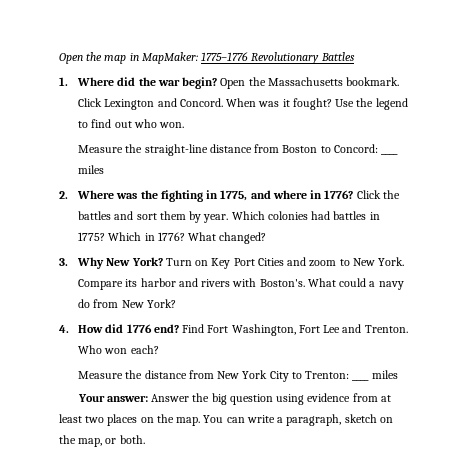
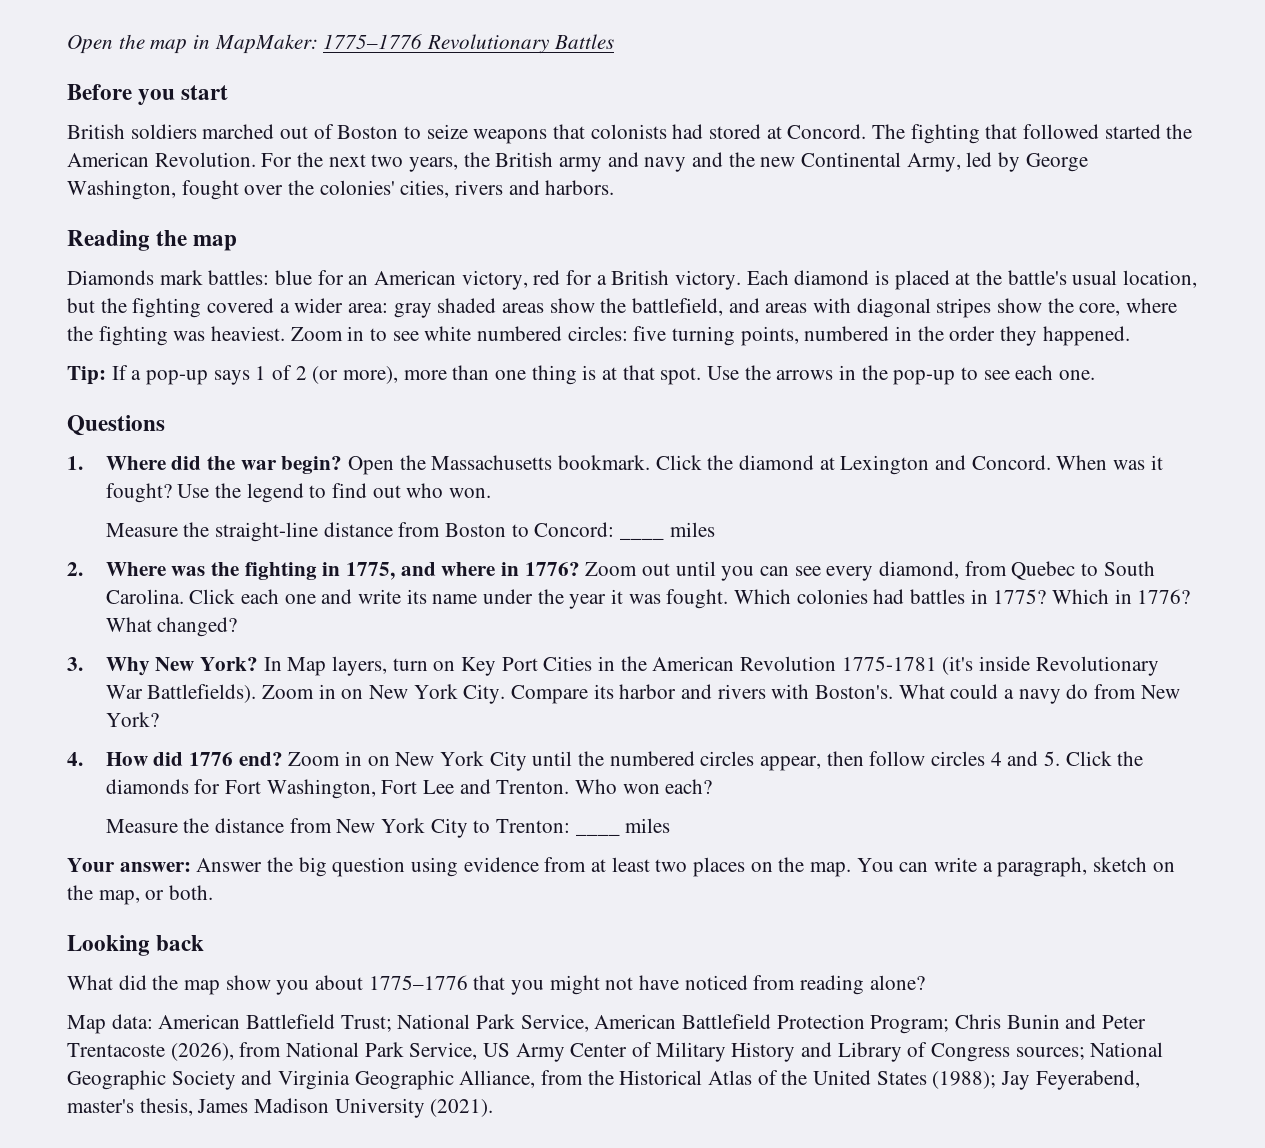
+ Before you start
+ British soldiers marched out of Boston to seize weapons that colonists had stored at Concord. The fighting that followed started the American Revolution. For the next two years, the British army and navy and the new Continental Army, led by George Washington, fought over the colonies' cities, rivers and harbors.
+ Reading the map
+ Diamonds mark battles: blue for an American victory, red for a British victory. Each diamond is placed at the battle's usual location, but the fighting covered a wider area: gray shaded areas show the battlefield, and areas with diagonal stripes show the core, where the fighting was heaviest. Zoom in to see white numbered circles: five turning points, numbered in the order they happened.
+ Tip: If a pop-up says 1 of 2 (or more), more than one thing is at that spot. Use the arrows in the pop-up to see each one.
+ Questions
- Click Lexington and Concord.
+ Click the diamond at Lexington and Concord.
- Click the battles and sort them by year.
+ Zoom out until you can see every diamond, from Quebec to South Carolina. Click each one and write its name under the year it was fought.
- Turn on Key Port Cities and zoom to New York.
+ In Map layers, turn on Key Port Cities in the American Revolution 1775-1781 (it's inside Revolutionary War Battlefields). Zoom in on New York City.
- Find Fort Washington, Fort Lee and Trenton.
+ Zoom in on New York City until the numbered circles appear, then follow circles 4 and 5. Click the diamonds for Fort Washington, Fort Lee and Trenton.
+ Looking back
+ What did the map show you about 1775–1776 that you might not have noticed from reading alone?
+ Map data: American Battlefield Trust; National Park Service, American Battlefield Protection Program; Chris Bunin and Peter Trentacoste (2026), from National Park Service, US Army Center of Military History and Library of Congress sources; National Geographic Society and Virginia Geographic Alliance, from the Historical Atlas of the United States (1988); Jay Feyerabend, master's thesis, James Madison University (2021).

